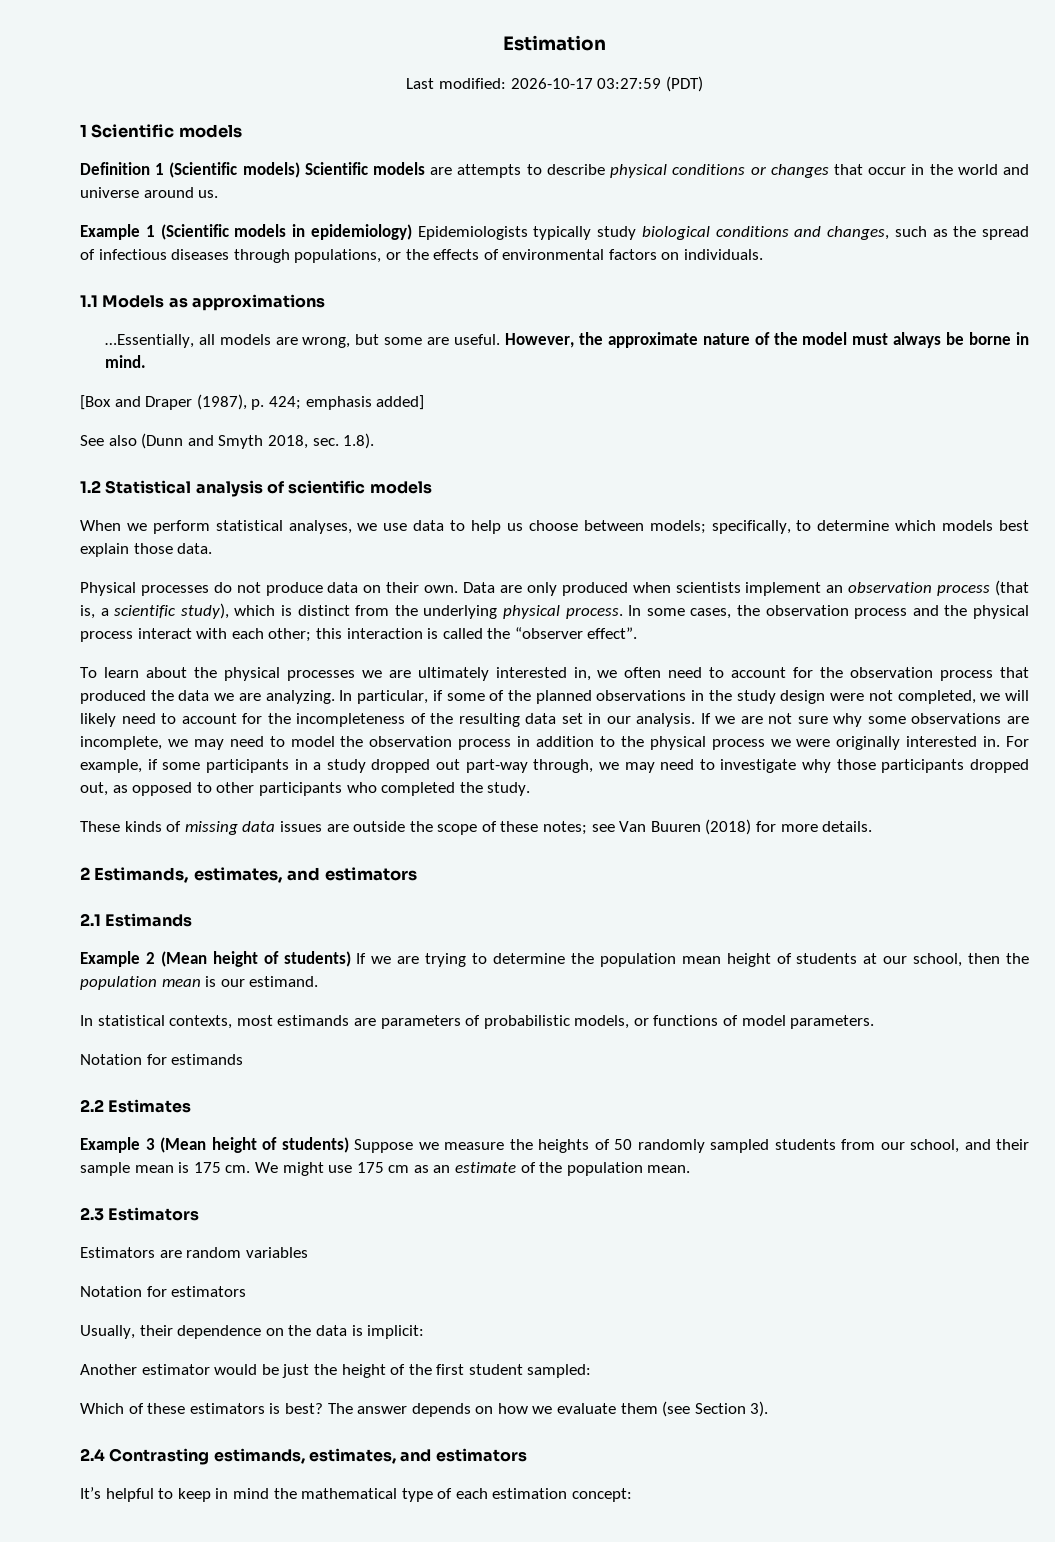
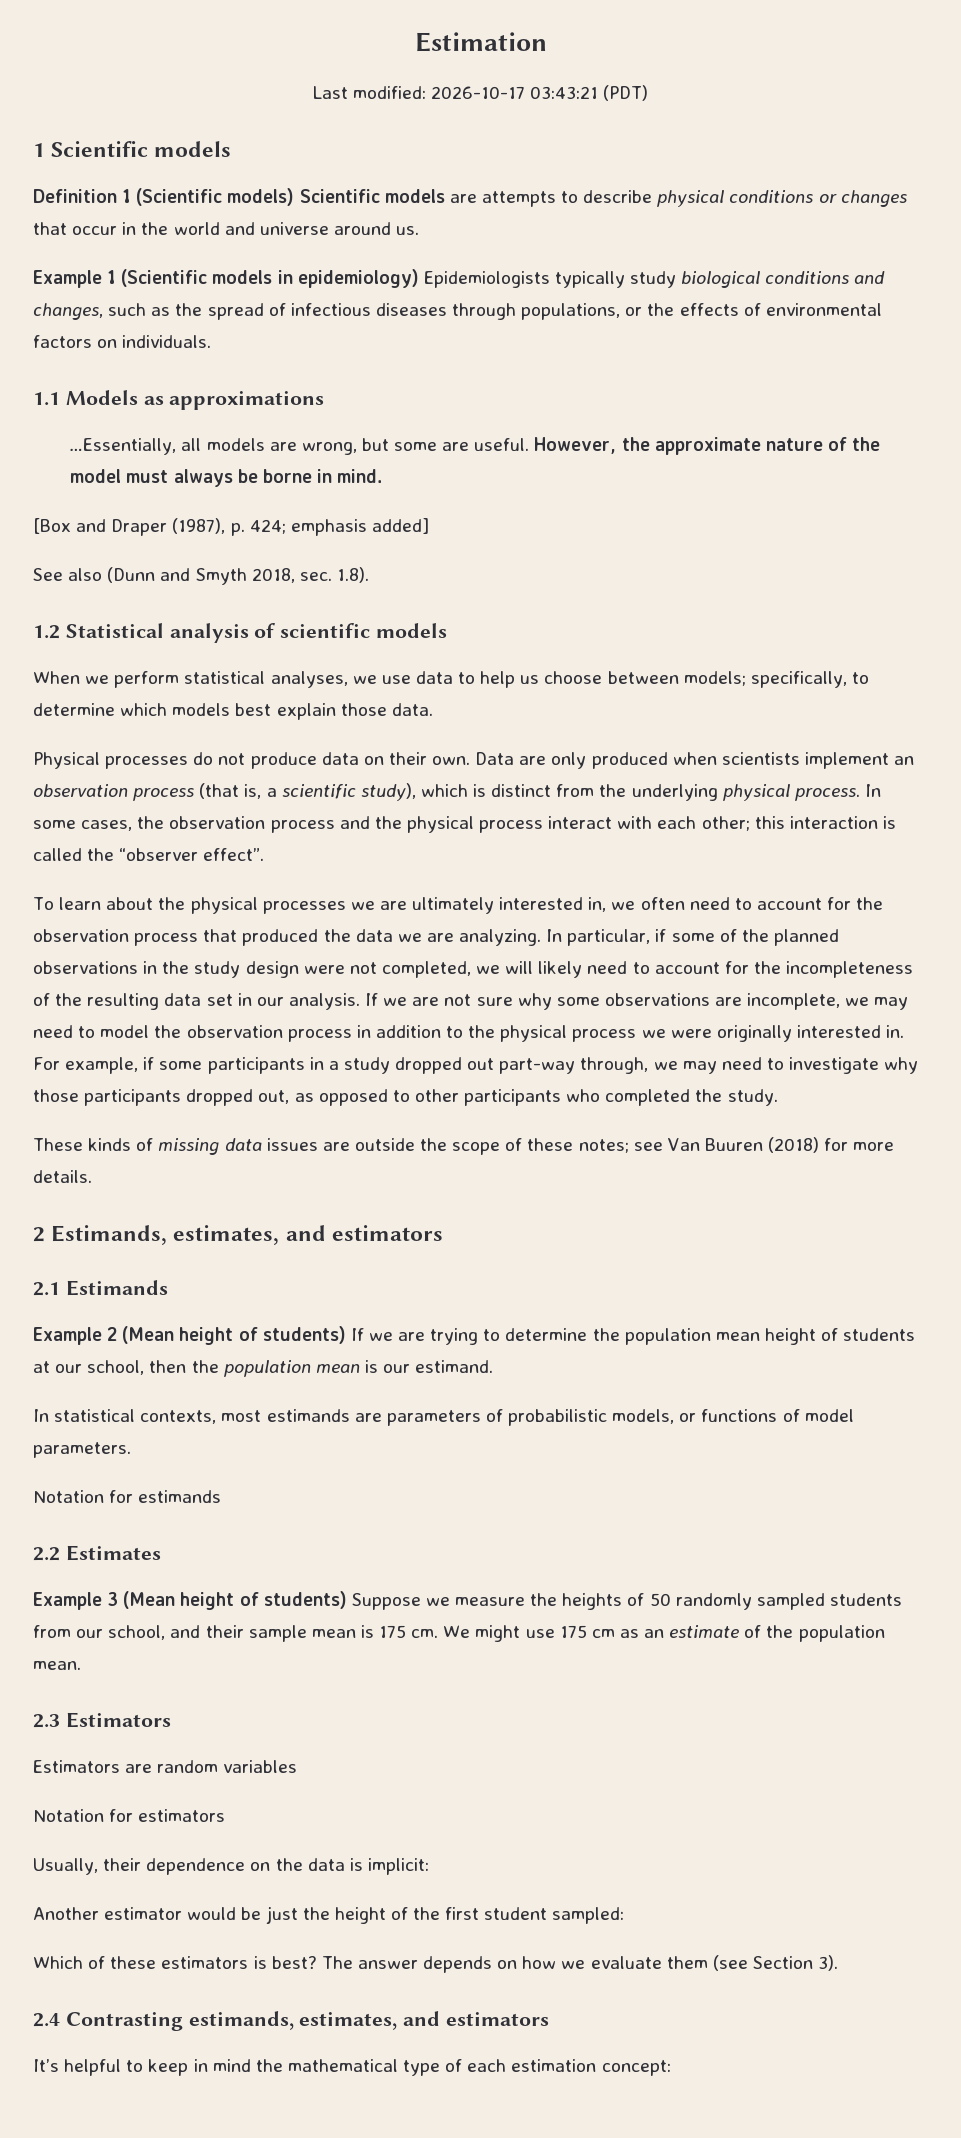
- Last modified: 2026-10-17 03:27:59 (PDT)
+ Last modified: 2026-10-17 03:43:21 (PDT)

